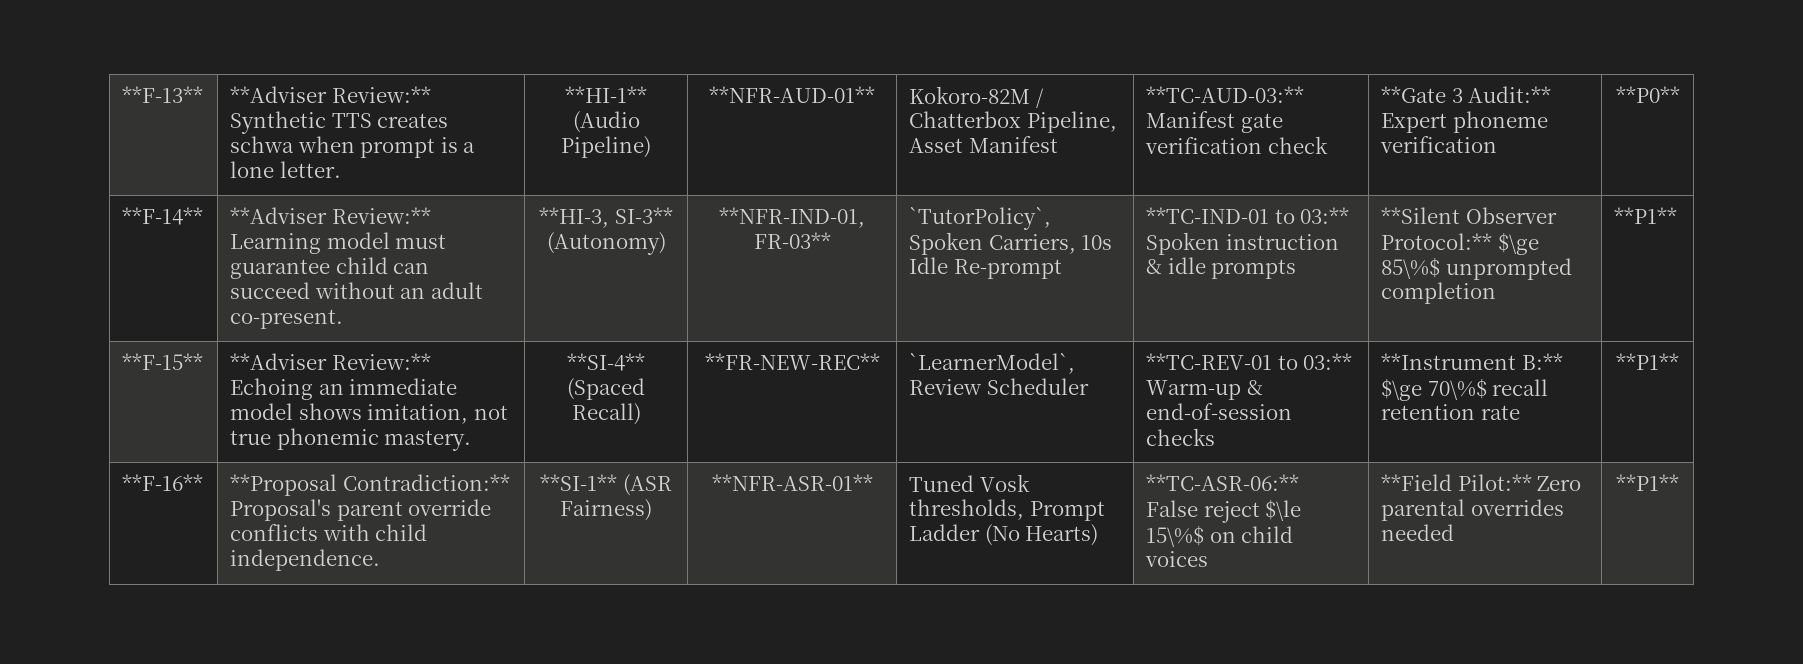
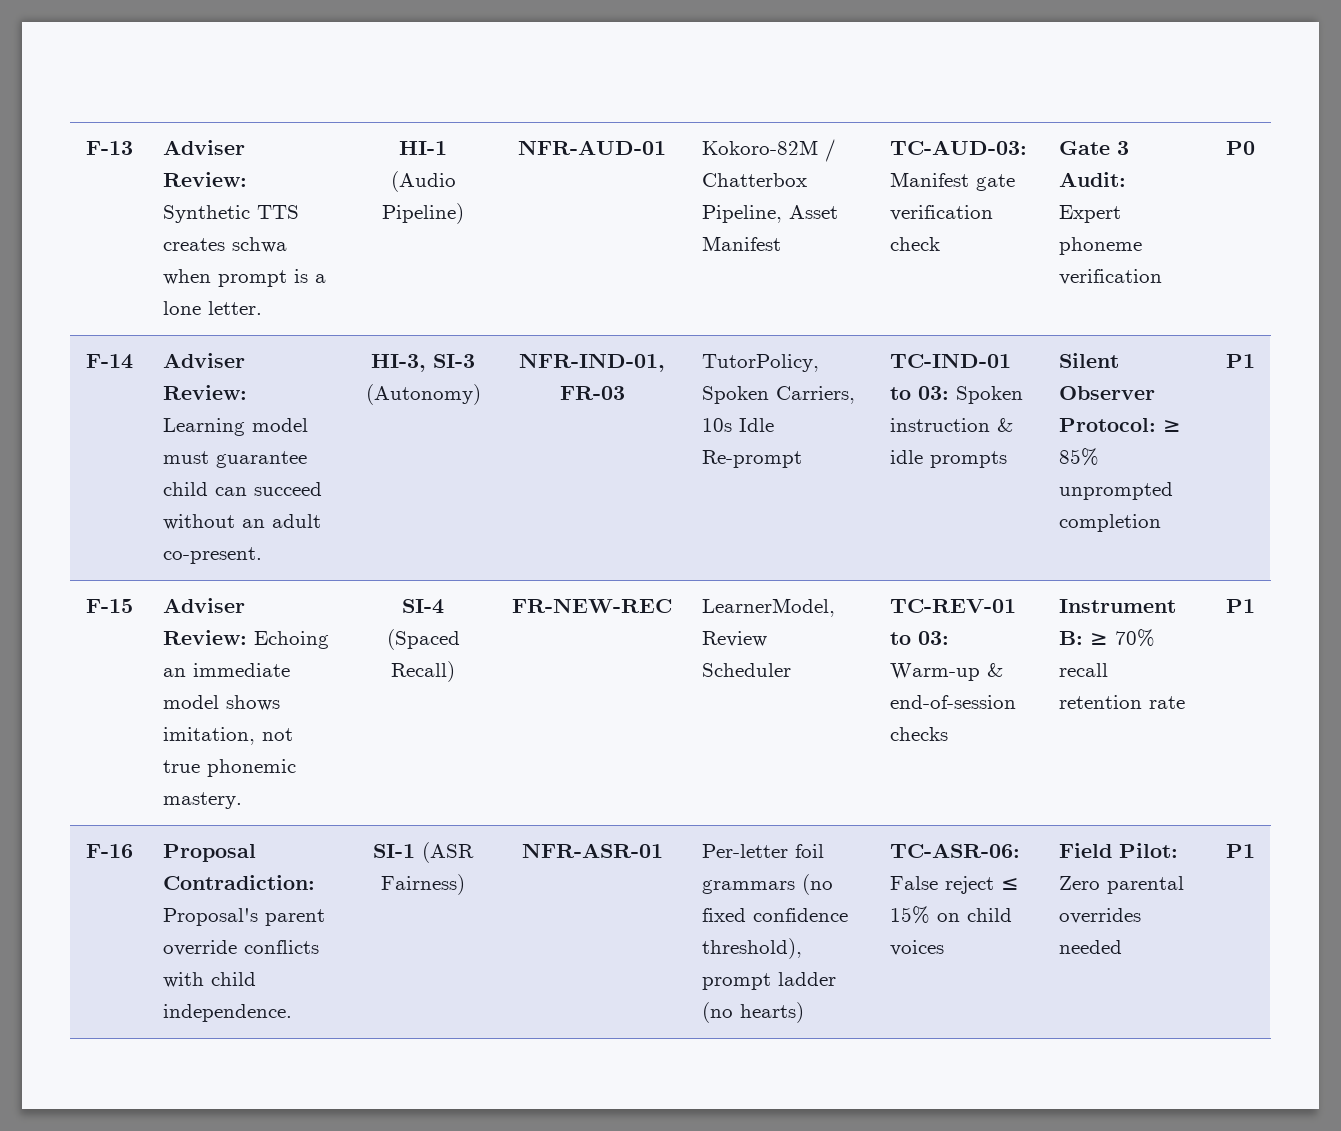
- **F-13** | **Adviser Review:** Synthetic TTS creates schwa when prompt is a lone letter. | **HI-1** (Audio Pipeline) | **NFR-AUD-01** | Kokoro-82M / Chatterbox Pipeline, Asset Manifest | **TC-AUD-03:** Manifest gate verification check | **Gate 3 Audit:** Expert phoneme verification | **P0**
- **F-14** | **Adviser Review:** Learning model must guarantee child can succeed without an adult co-present.
+ F-13 | Adviser Review: Synthetic TTS creates schwa when prompt is a lone letter. | HI-1 (Audio Pipeline) | NFR-AUD-01 | Kokoro-82M / Chatterbox Pipeline, Asset Manifest | TC-AUD-03: Manifest gate verification check | Gate 3 Audit: Expert phoneme verification | P0
+ F-14 | Adviser Review: Learning model must guarantee child can succeed without an adult co-present.
- **HI-3, SI-3** (Autonomy)
+ HI-3, SI-3 (Autonomy)
- **NFR-IND-01, FR-03** | `TutorPolicy`, Spoken Carriers, 10s Idle Re-prompt
+ NFR-IND-01, FR-03 | TutorPolicy, Spoken Carriers, 10s Idle Re-prompt
- **TC-IND-01 to 03:** Spoken instruction & idle prompts
+ TC-IND-01 to 03: Spoken instruction & idle prompts
- **Silent Observer Protocol:** $\ge 85\%$ unprompted completion | **P1**
- **F-15** | **Adviser Review:** Echoing an immediate model shows imitation, not true phonemic mastery. | **SI-4** (Spaced Recall) | **FR-NEW-REC** | `LearnerModel`, Review Scheduler | **TC-REV-01 to 03:** Warm-up & end-of-session checks | **Instrument B:** $\ge 70\%$ recall retention rate | **P1**
- **F-16** | **Proposal Contradiction:** Proposal's parent override conflicts with child independence. | **SI-1** (ASR Fairness) | **NFR-ASR-01** | Tuned Vosk thresholds, Prompt Ladder (No Hearts) | **TC-ASR-06:** False reject $\le 15\%$ on child voices | **Field Pilot:** Zero parental overrides needed | **P1**
+ Silent Observer Protocol: ≥ 85% unprompted completion | P1
+ F-15 | Adviser Review: Echoing an immediate model shows imitation, not true phonemic mastery. | SI-4 (Spaced Recall) | FR-NEW-REC | LearnerModel, Review Scheduler | TC-REV-01 to 03: Warm-up & end-of-session checks | Instrument B: ≥ 70% recall retention rate | P1
+ F-16 | Proposal Contradiction: Proposal's parent override conflicts with child independence. | SI-1 (ASR Fairness) | NFR-ASR-01 | Per-letter foil grammars (no fixed confidence threshold), prompt ladder (no hearts) | TC-ASR-06: False reject ≤ 15% on child voices | Field Pilot: Zero parental overrides needed | P1

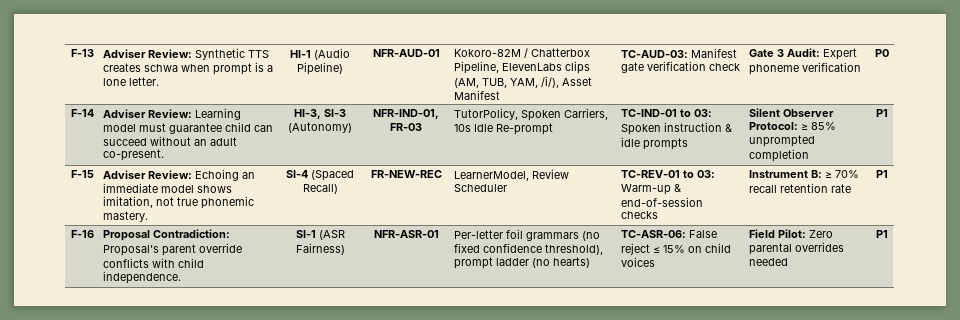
- Kokoro-82M / Chatterbox Pipeline, Asset Manifest
+ Kokoro-82M / Chatterbox Pipeline, ElevenLabs clips (AM, TUB, YAM, /i/), Asset Manifest

